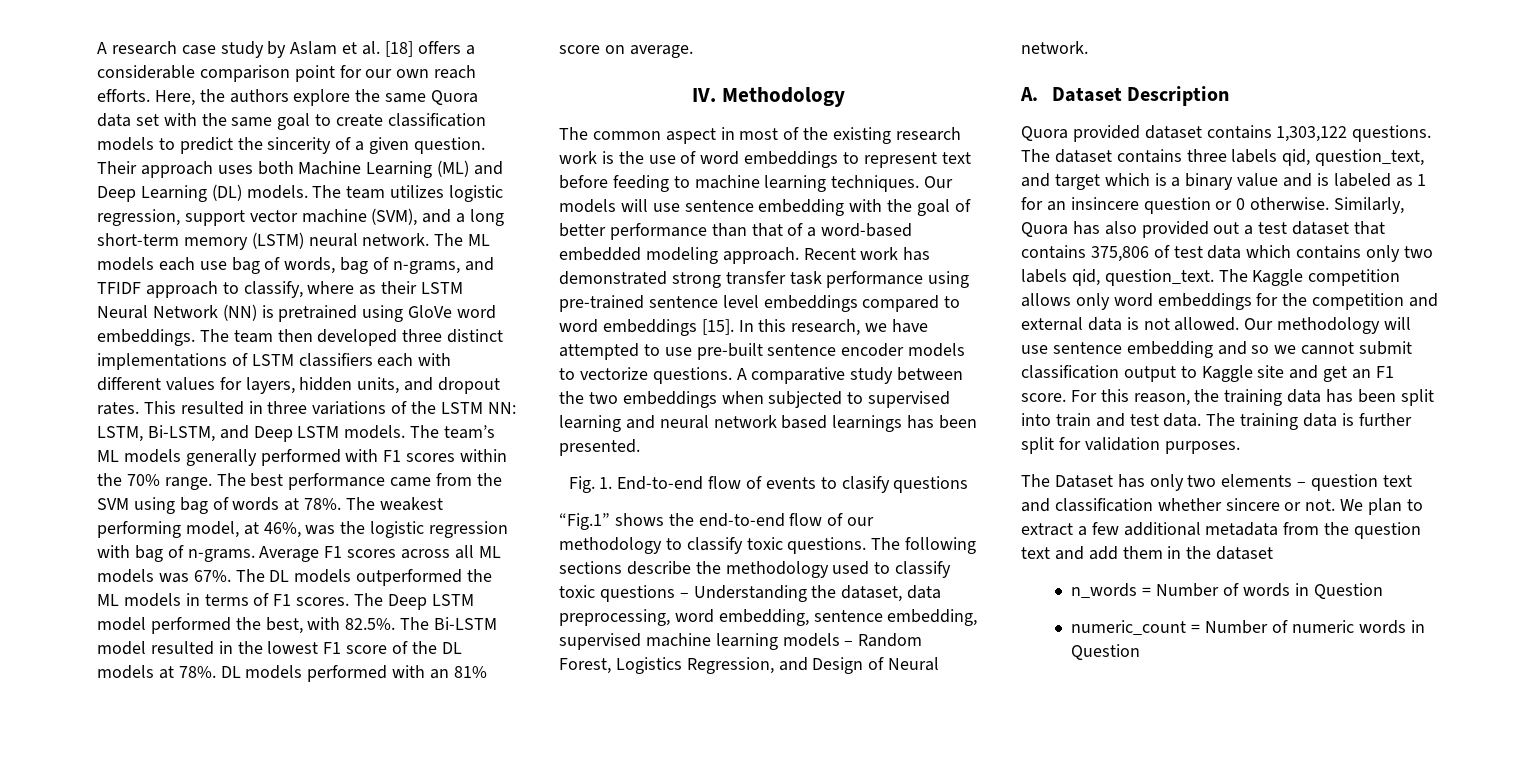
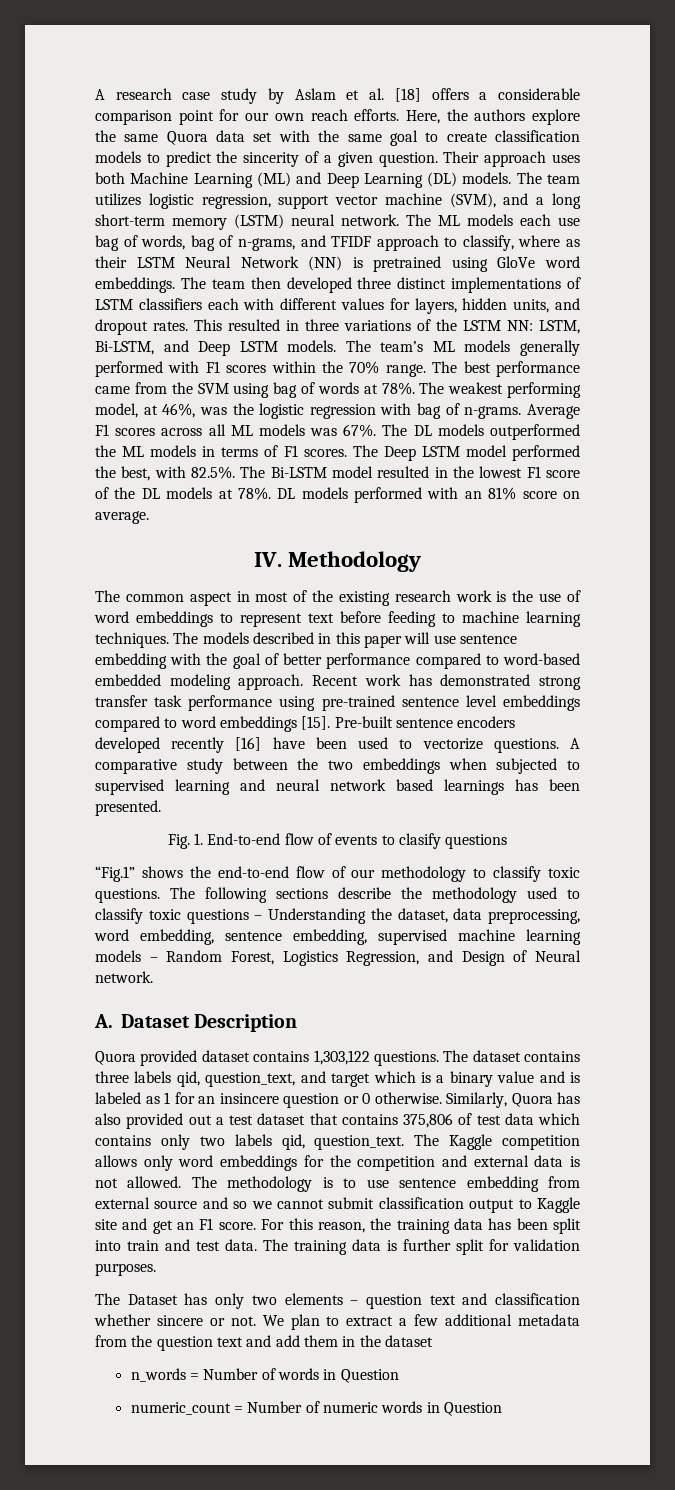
- Our models will use sentence embedding with the goal of better performance than that of a word-based embedded modeling approach.
+ The models described in this paper will use sentence embedding with the goal of better performance compared to word-based embedded modeling approach.
- In this research, we have attempted to use pre-built sentence encoder models to vectorize questions.
+ Pre-built sentence encoders developed recently [16] have been used to vectorize questions.
- Our methodology will use sentence embedding and so we cannot submit classification output to Kaggle site and get an F1 score.
+ The methodology is to use sentence embedding from external source and so we cannot submit classification output to Kaggle site and get an F1 score.

